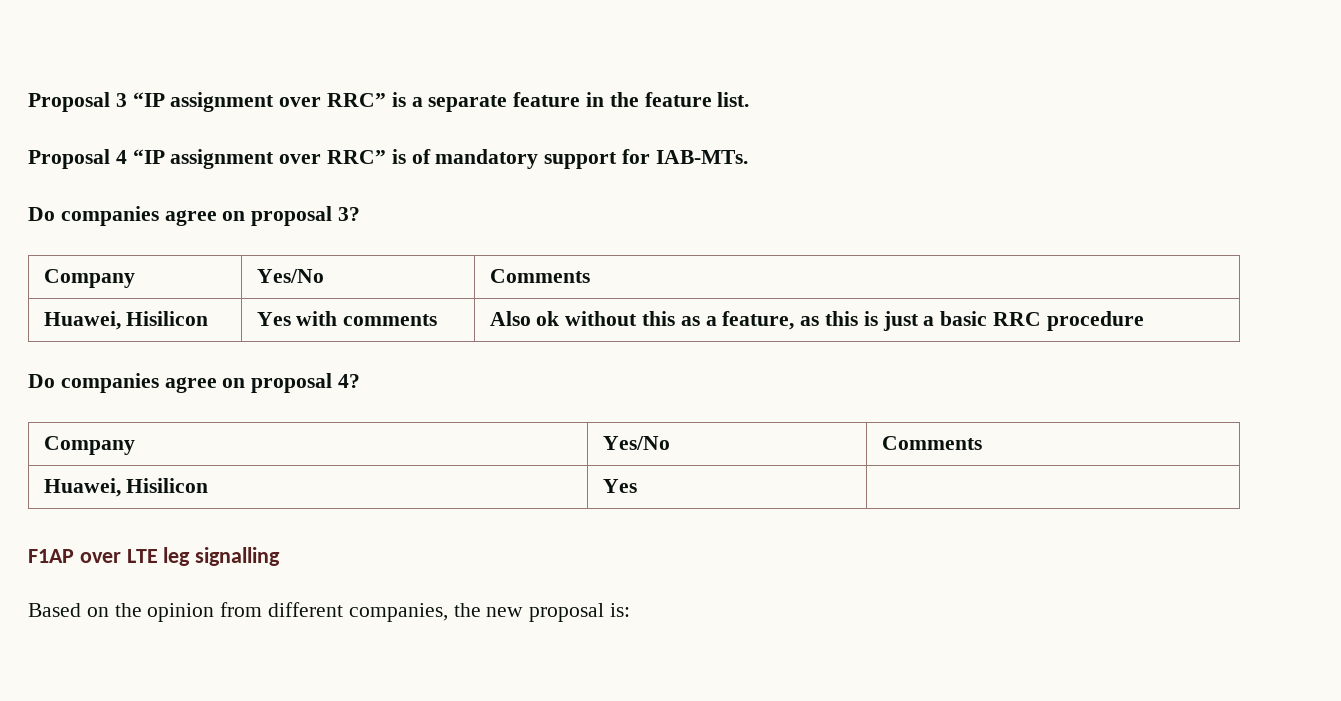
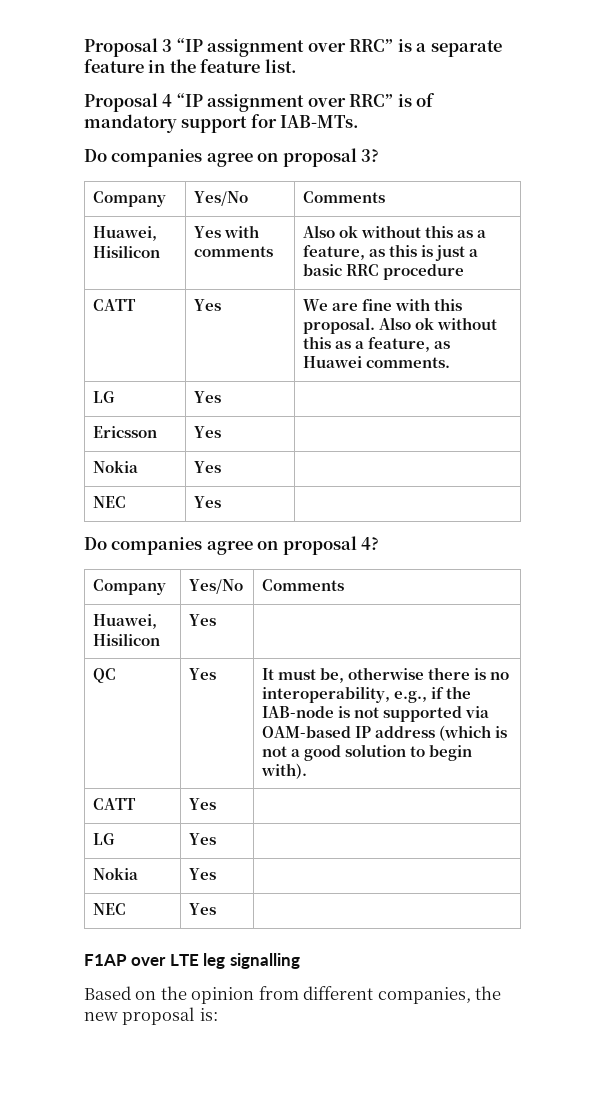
+ CATT | Yes | We are fine with this proposal. Also ok without this as a feature, as Huawei comments.
+ LG | Yes |
+ Ericsson | Yes |
+ Nokia | Yes |
+ NEC | Yes |
+ QC | Yes | It must be, otherwise there is no interoperability, e.g., if the IAB-node is not supported via OAM-based IP address (which is not a good solution to begin with).
+ CATT | Yes |
+ LG | Yes |
+ Nokia | Yes |
+ NEC | Yes |

